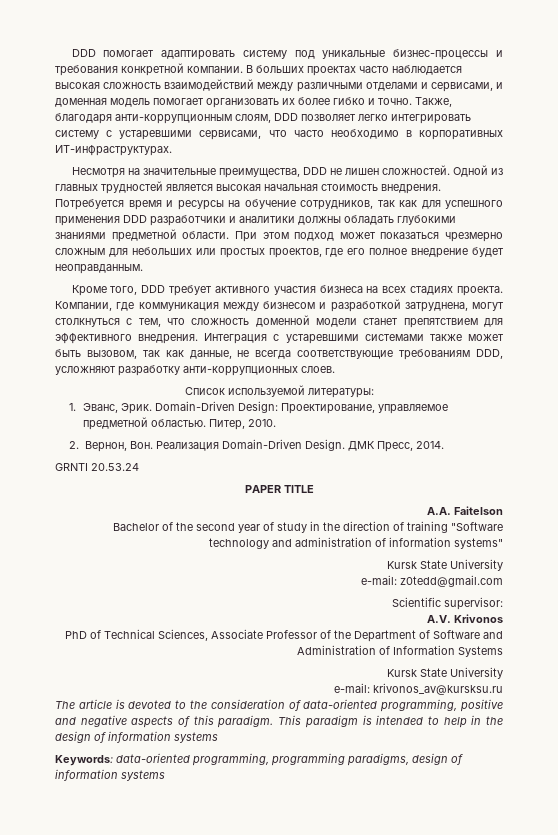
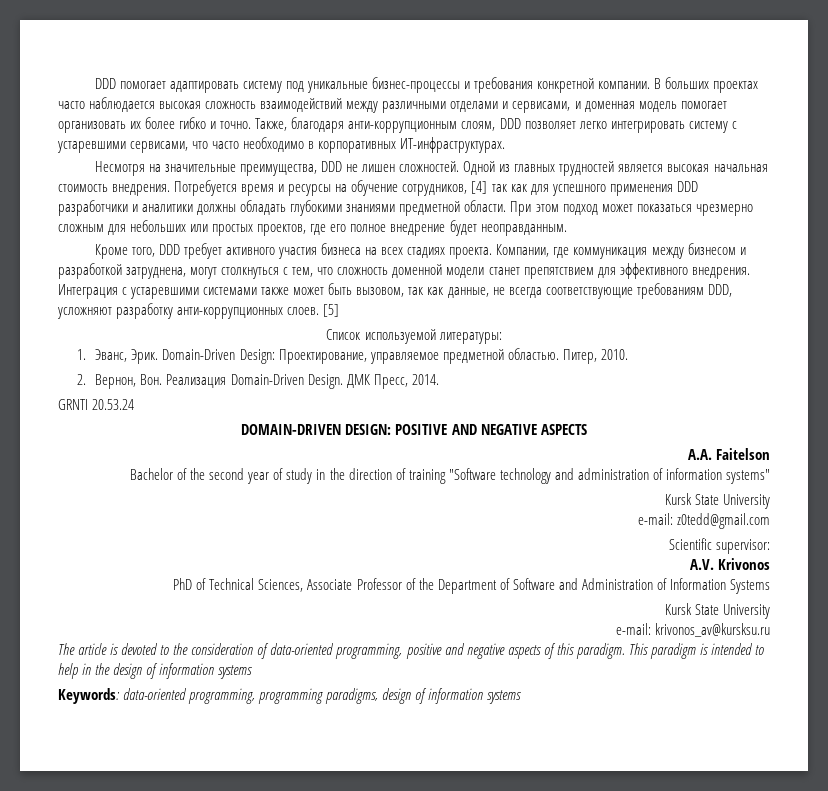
- Потребуется время и ресурсы на обучение сотрудников, так как для успешного применения DDD разработчики и аналитики должны обладать глубокими знаниями предметной области.
+ Потребуется время и ресурсы на обучение сотрудников, [4] так как для успешного применения DDD разработчики и аналитики должны обладать глубокими знаниями предметной области.
+ [5]
- PAPER TITLE
+ DOMAIN-DRIVEN DESIGN: POSITIVE AND NEGATIVE ASPECTS

